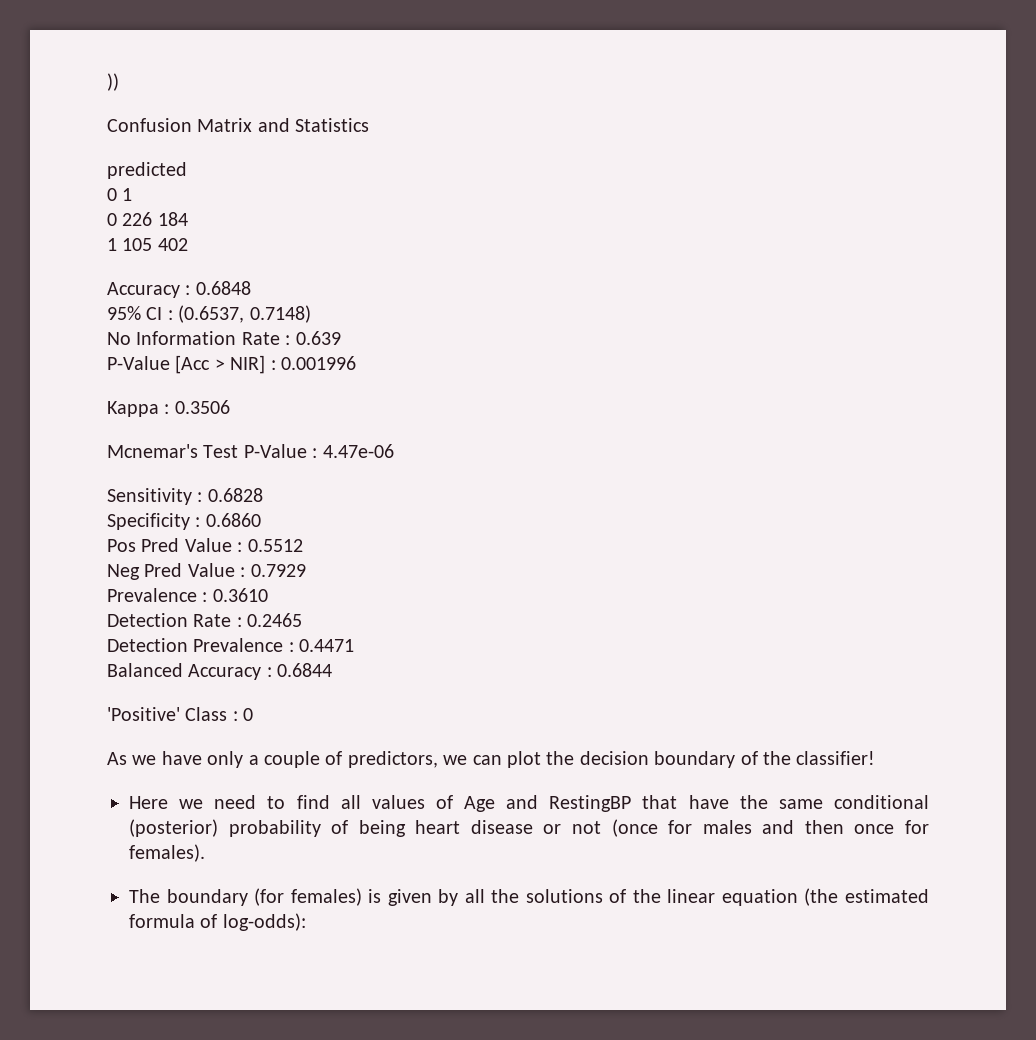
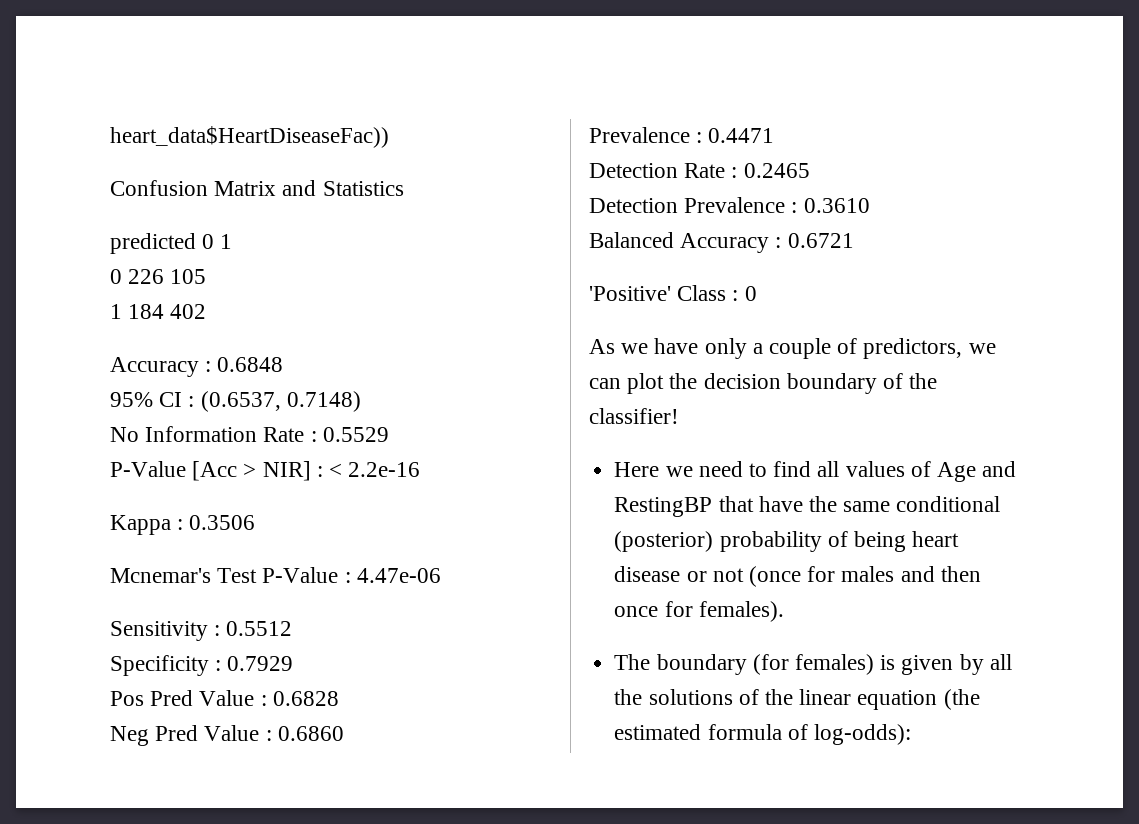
- ))
+ heart_data$HeartDiseaseFac))
- predicted
- 0 1
+ predicted 0 1
- 0 226 184
- 1 105 402
+ 0 226 105
+ 1 184 402
- No Information Rate : 0.639
+ No Information Rate : 0.5529
- P-Value [Acc > NIR] : 0.001996
+ P-Value [Acc > NIR] : < 2.2e-16
- Sensitivity : 0.6828
+ Sensitivity : 0.5512
- Specificity : 0.6860
+ Specificity : 0.7929
- Pos Pred Value : 0.5512
+ Pos Pred Value : 0.6828
- Neg Pred Value : 0.7929
- Prevalence : 0.3610
+ Neg Pred Value : 0.6860
+ Prevalence : 0.4471
- Detection Prevalence : 0.4471
+ Detection Prevalence : 0.3610
- Balanced Accuracy : 0.6844
+ Balanced Accuracy : 0.6721

